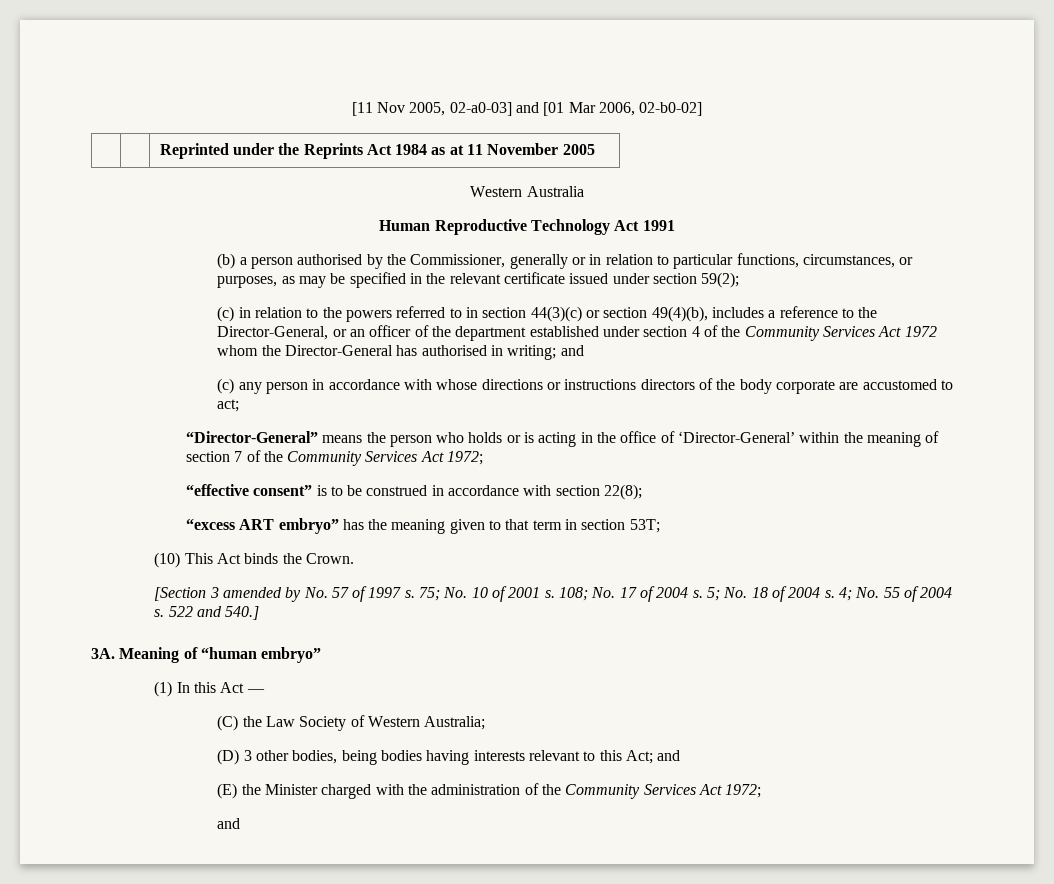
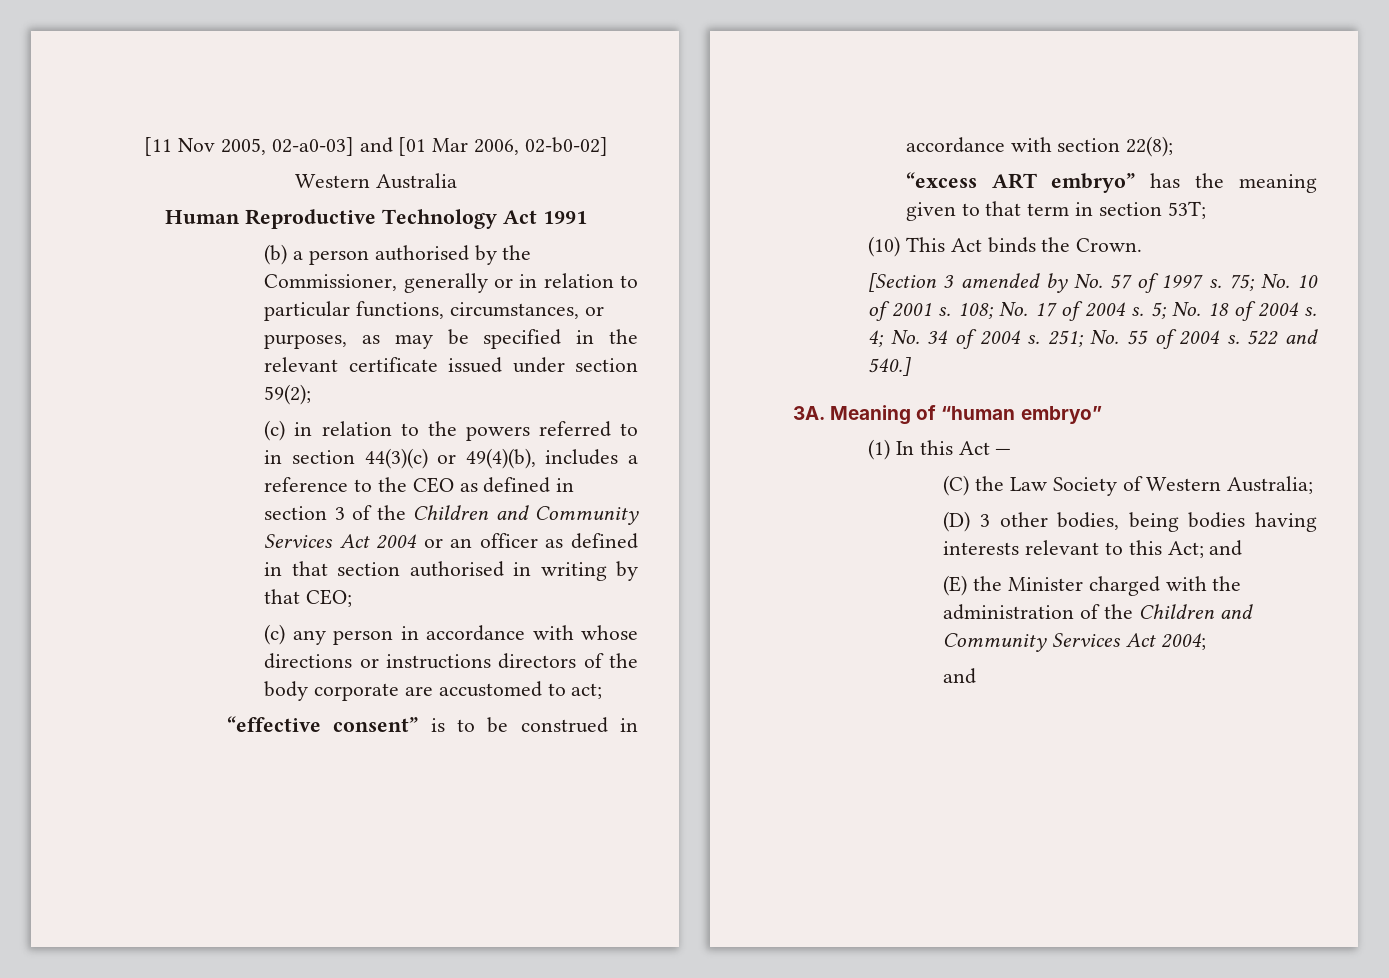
- | | Reprinted under the Reprints Act 1984 as at 11 November 2005
- (c) in relation to the powers referred to in section 44(3)(c) or section 49(4)(b), includes a reference to the Director-General, or an officer of the department established under section 4 of the Community Services Act 1972 whom the Director-General has authorised in writing; and
+ (c) in relation to the powers referred to in section 44(3)(c) or 49(4)(b), includes a reference to the CEO as defined in section 3 of the Children and Community Services Act 2004 or an officer as defined in that section authorised in writing by that CEO;
- “Director-General” means the person who holds or is acting in the office of ‘Director-General’ within the meaning of section 7 of the Community Services Act 1972;
- 4; No. 55 of 2004 s.
+ 4; No. 34 of 2004 s. 251; No. 55 of 2004 s.
- (E) the Minister charged with the administration of the Community Services Act 1972;
+ (E) the Minister charged with the administration of the Children and Community Services Act 2004;

